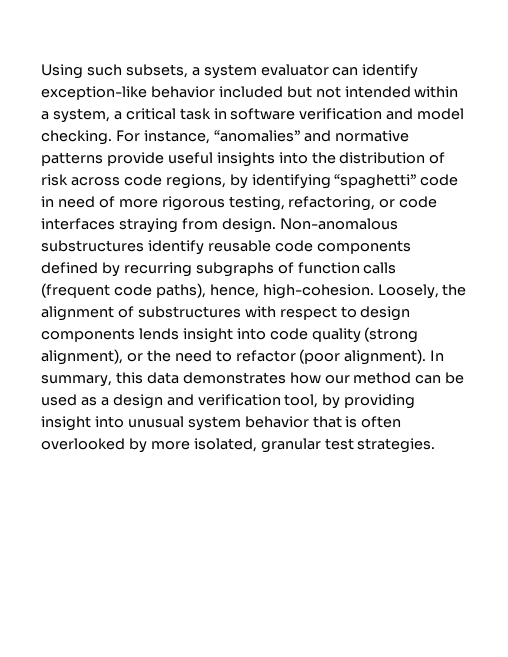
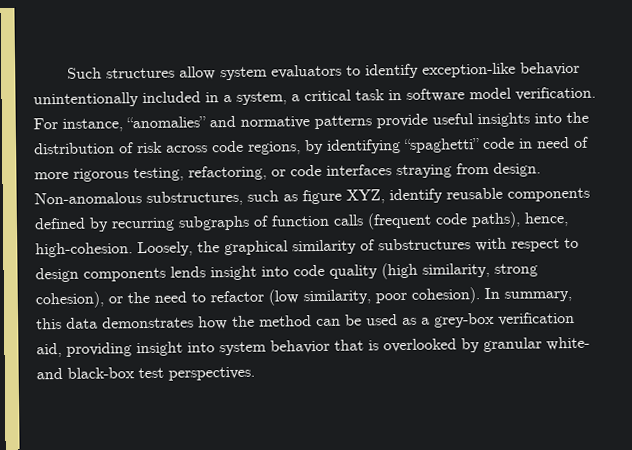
- Using such subsets, a system evaluator can identify exception-like behavior included but not intended within a system, a critical task in software verification and model checking.
+ Such structures allow system evaluators to identify exception-like behavior unintentionally included in a system, a critical task in software model verification.
- Non-anomalous substructures identify reusable code components defined by recurring subgraphs of function calls (frequent code paths), hence, high-cohesion.
+ Non-anomalous substructures, such as figure XYZ, identify reusable components defined by recurring subgraphs of function calls (frequent code paths), hence, high-cohesion.
- Loosely, the alignment of substructures with respect to design components lends insight into code quality (strong alignment), or the need to refactor (poor alignment).
+ Loosely, the graphical similarity of substructures with respect to design components lends insight into code quality (high similarity, strong cohesion), or the need to refactor (low similarity, poor cohesion).
- In summary, this data demonstrates how our method can be used as a design and verification tool, by providing insight into unusual system behavior that is often overlooked by more isolated, granular test strategies.
+ In summary, this data demonstrates how the method can be used as a grey-box verification aid, providing insight into system behavior that is overlooked by granular white- and black-box test perspectives.

